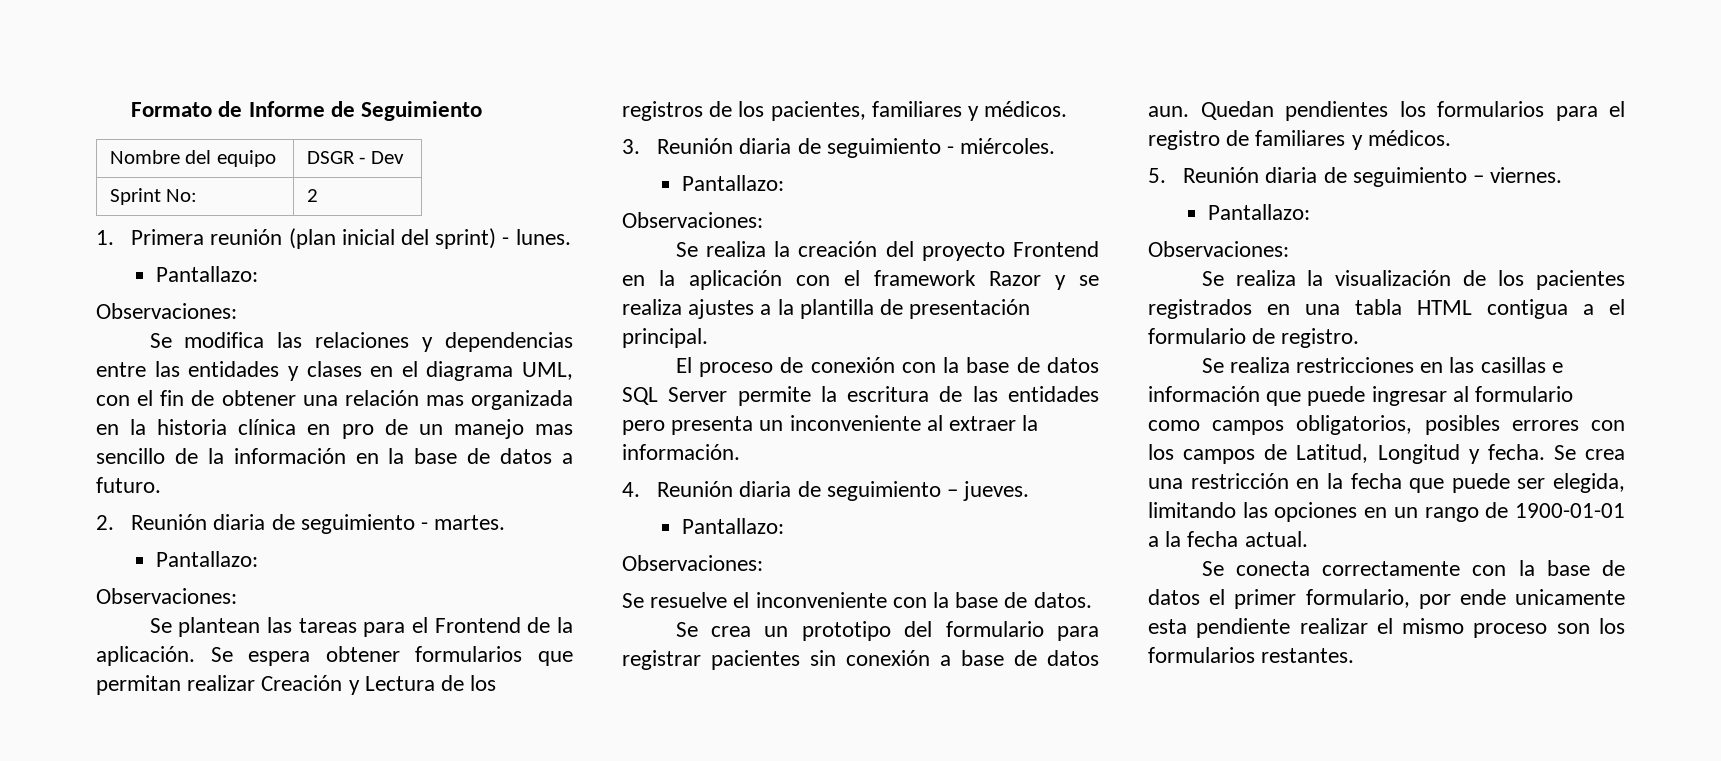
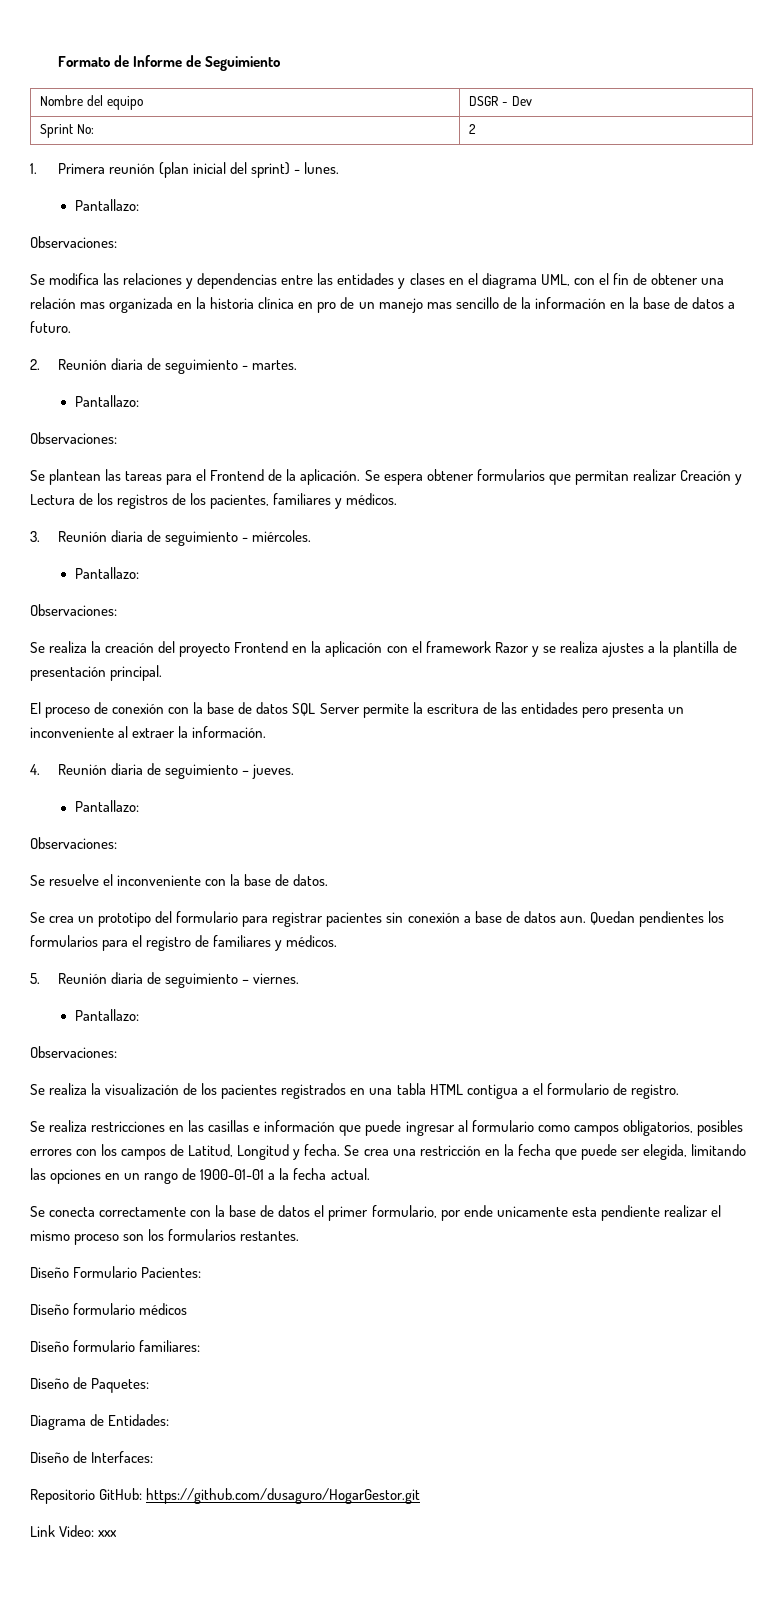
+ Diseño Formulario Pacientes:
+ Diseño formulario médicos
+ Diseño formulario familiares:
+ Diseño de Paquetes:
+ Diagrama de Entidades:
+ Diseño de Interfaces:
+ Repositorio GitHub: https://github.com/dusaguro/HogarGestor.git
+ Link Video: xxx

